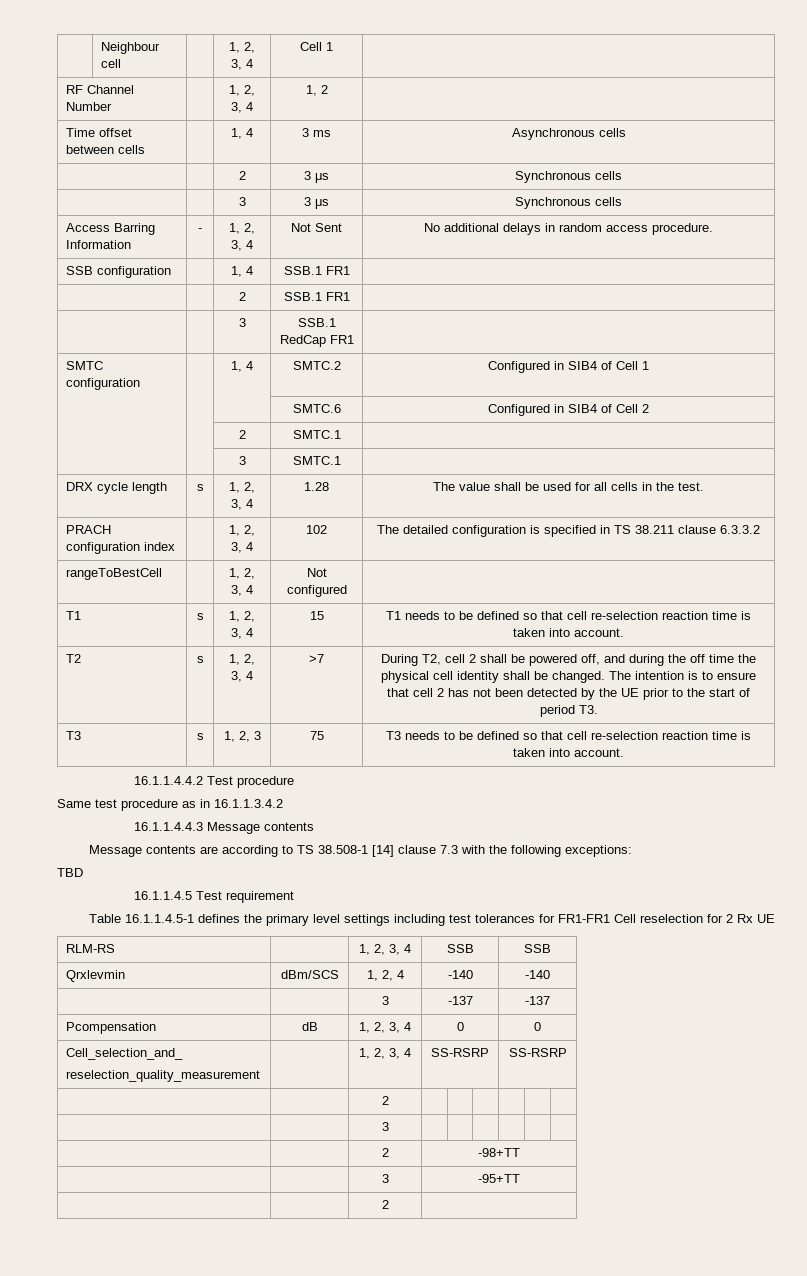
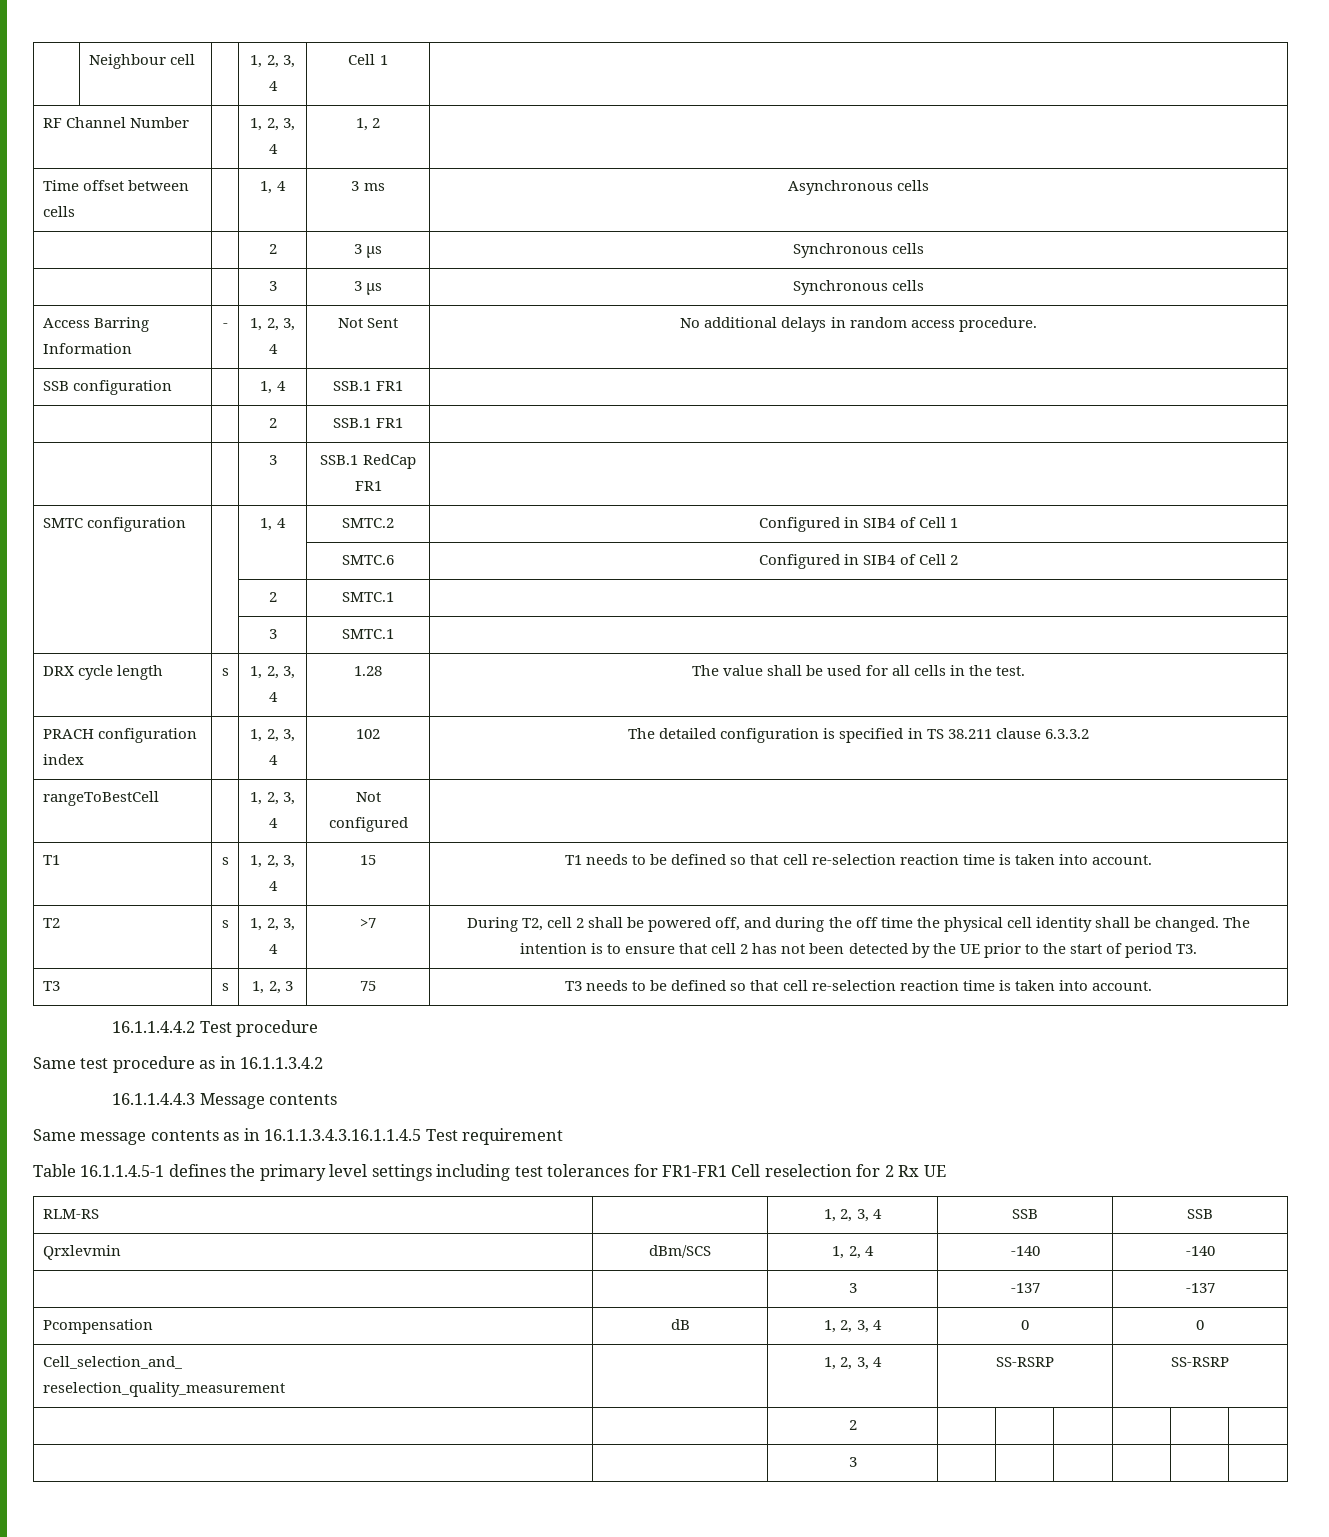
- Message contents are according to TS 38.508-1 [14] clause 7.3 with the following exceptions:
- TBD
- 16.1.1.4.5 Test requirement
+ Same message contents as in 16.1.1.3.4.3.16.1.1.4.5 Test requirement
- | | 2 | -98+TT
- | | 3 | -95+TT
- | | 2 |

